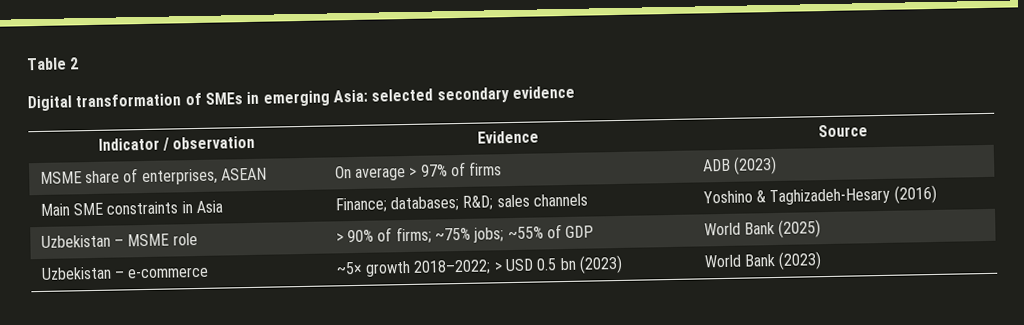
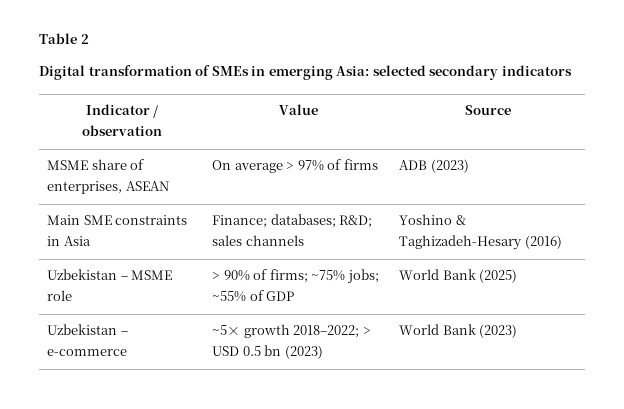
- Digital transformation of SMEs in emerging Asia: selected secondary evidence
+ Digital transformation of SMEs in emerging Asia: selected secondary indicators
- Indicator / observation | Evidence | Source
+ Indicator / observation | Value | Source

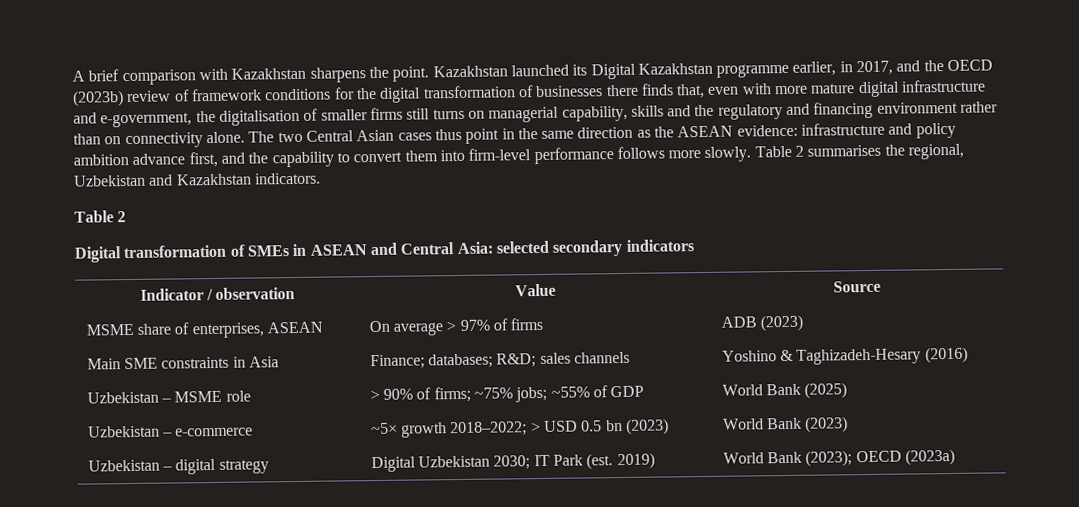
+ A brief comparison with Kazakhstan sharpens the point. Kazakhstan launched its Digital Kazakhstan programme earlier, in 2017, and the OECD (2023b) review of framework conditions for the digital transformation of businesses there finds that, even with more mature digital infrastructure and e-government, the digitalisation of smaller firms still turns on managerial capability, skills and the regulatory and financing environment rather than on connectivity alone. The two Central Asian cases thus point in the same direction as the ASEAN evidence: infrastructure and policy ambition advance first, and the capability to convert them into firm-level performance follows more slowly. Table 2 summarises the regional, Uzbekistan and Kazakhstan indicators.
- Digital transformation of SMEs in emerging Asia: selected secondary indicators
+ Digital transformation of SMEs in ASEAN and Central Asia: selected secondary indicators
+ Uzbekistan – digital strategy | Digital Uzbekistan 2030; IT Park (est. 2019) | World Bank (2023); OECD (2023a)

